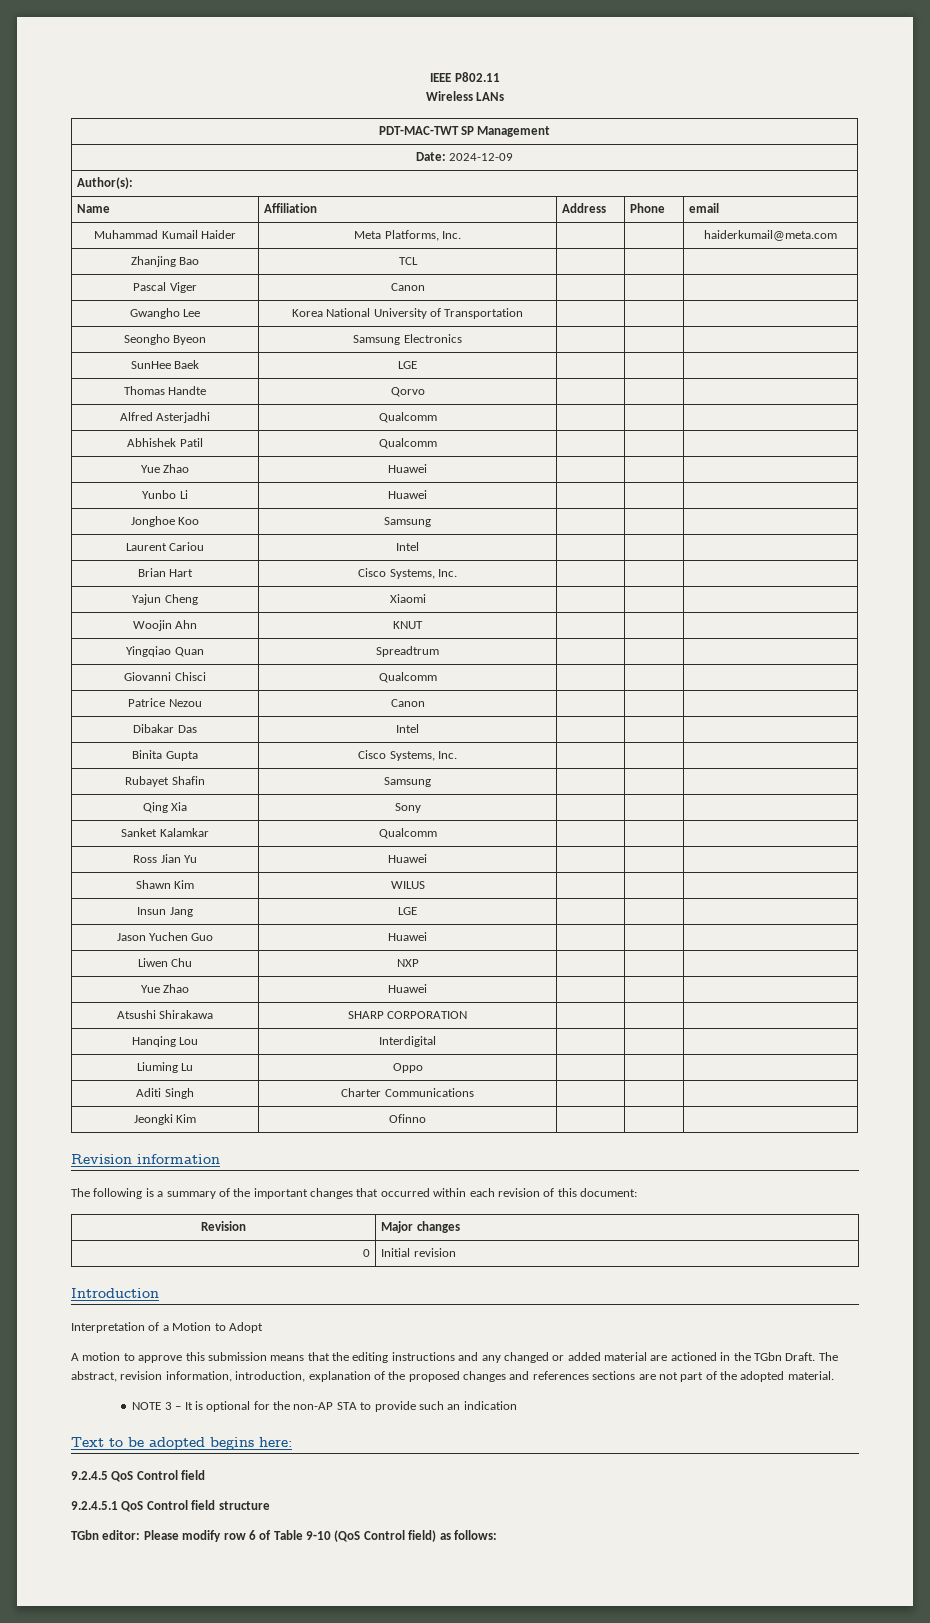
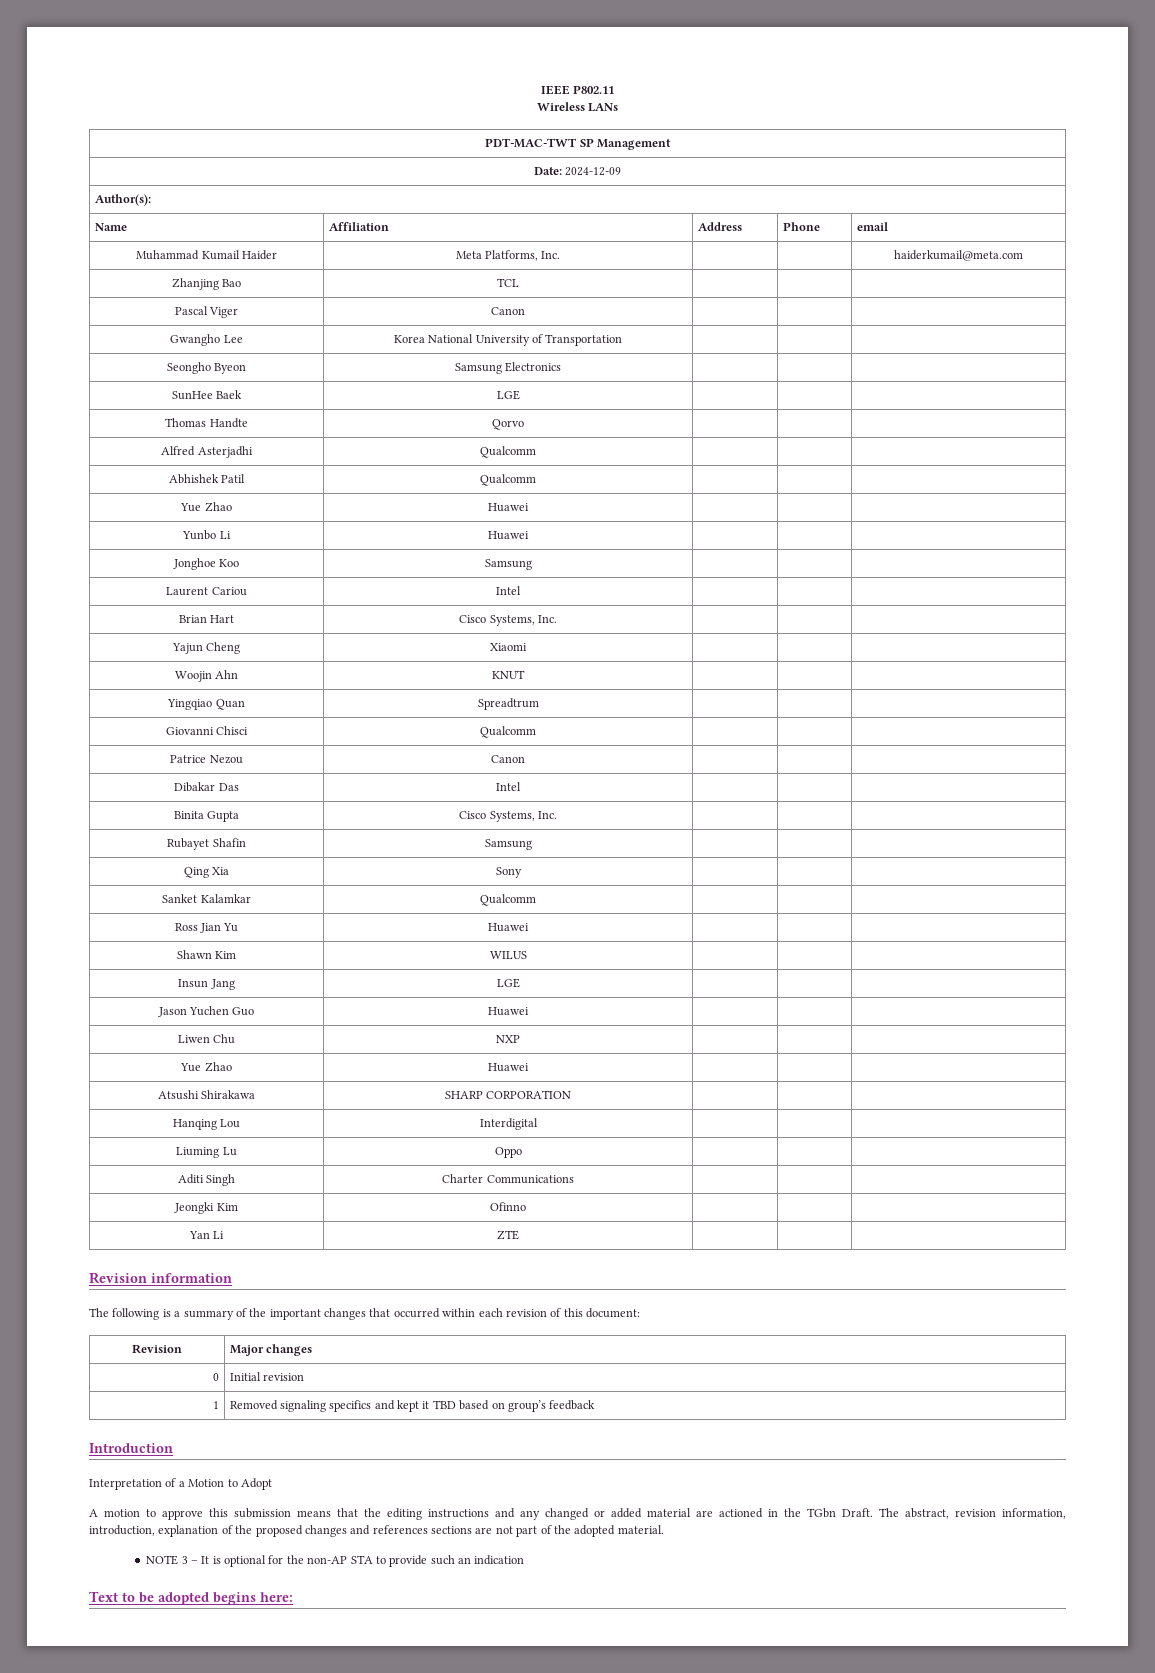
+ Yan Li | ZTE | | |
+ 1 | Removed signaling specifics and kept it TBD based on group’s feedback
- 9.2.4.5 QoS Control field
- 9.2.4.5.1 QoS Control field structure
- TGbn editor: Please modify row 6 of Table 9-10 (QoS Control field) as follows:

